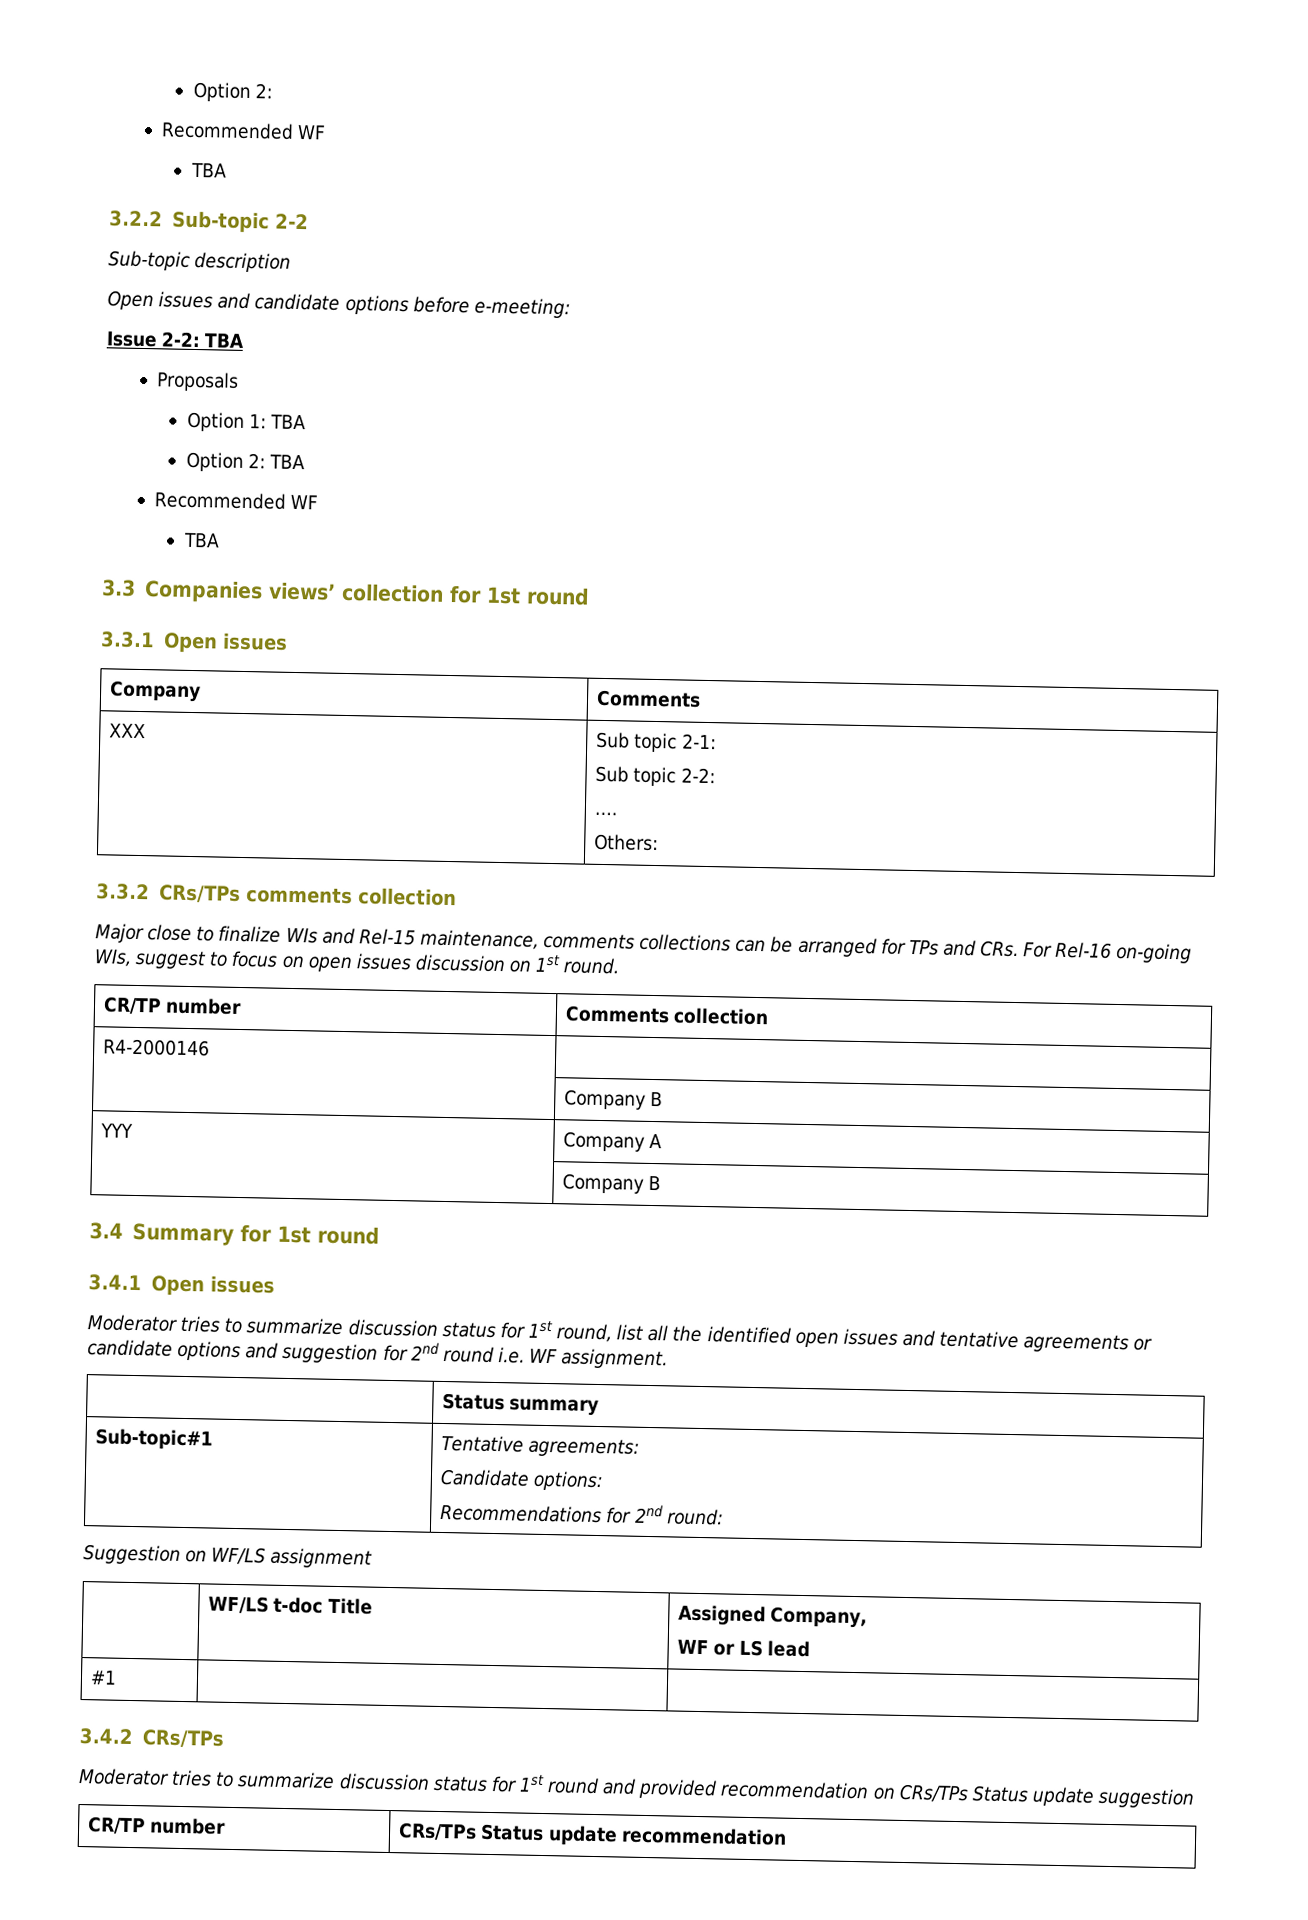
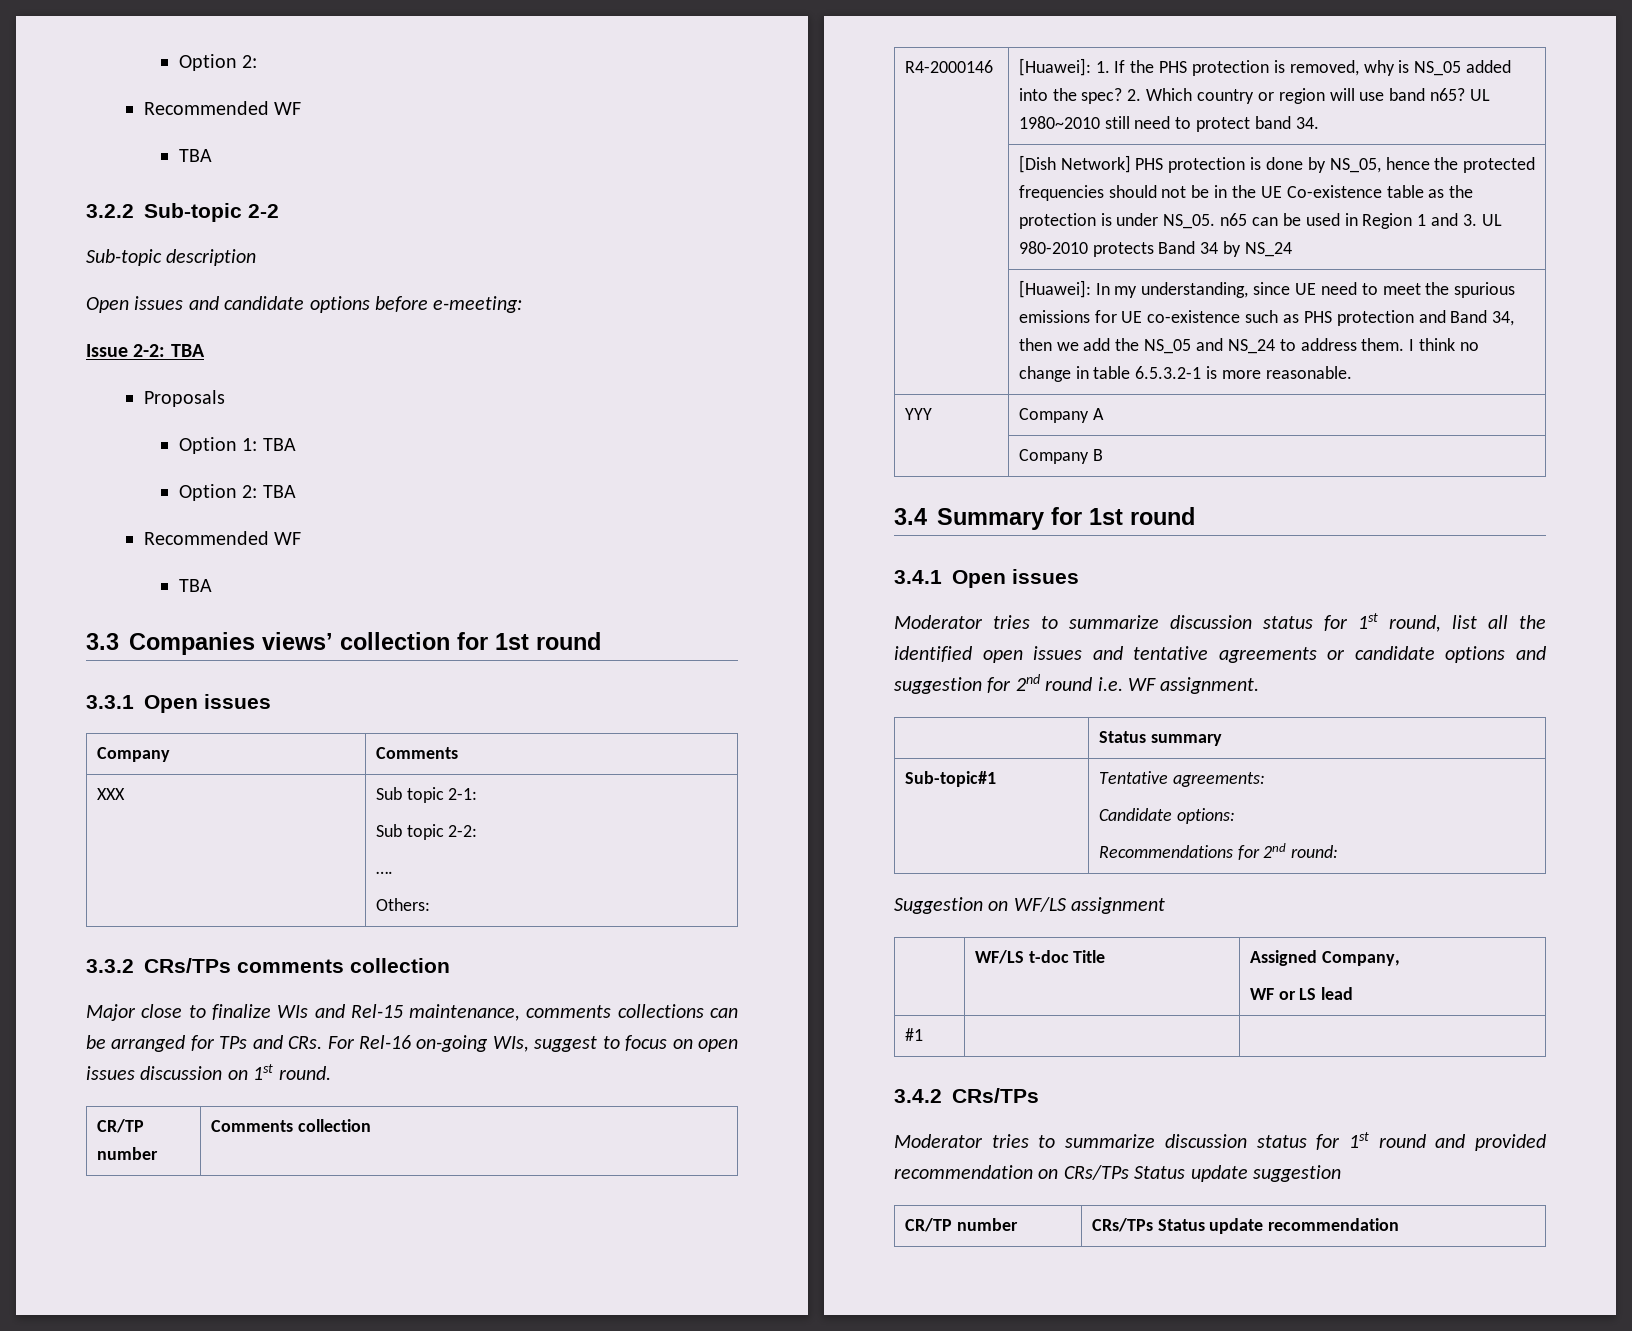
- R4-2000146 |
- | Company B
+ R4-2000146 | [Huawei]: 1. If the PHS protection is removed, why is NS_05 added into the spec? 2. Which country or region will use band n65? UL 1980~2010 still need to protect band 34.
+ | [Dish Network] PHS protection is done by NS_05, hence the protected frequencies should not be in the UE Co-existence table as the protection is under NS_05. n65 can be used in Region 1 and 3. UL 980-2010 protects Band 34 by NS_24
+ | [Huawei]: In my understanding, since UE need to meet the spurious emissions for UE co-existence such as PHS protection and Band 34, then we add the NS_05 and NS_24 to address them. I think no change in table 6.5.3.2-1 is more reasonable.

